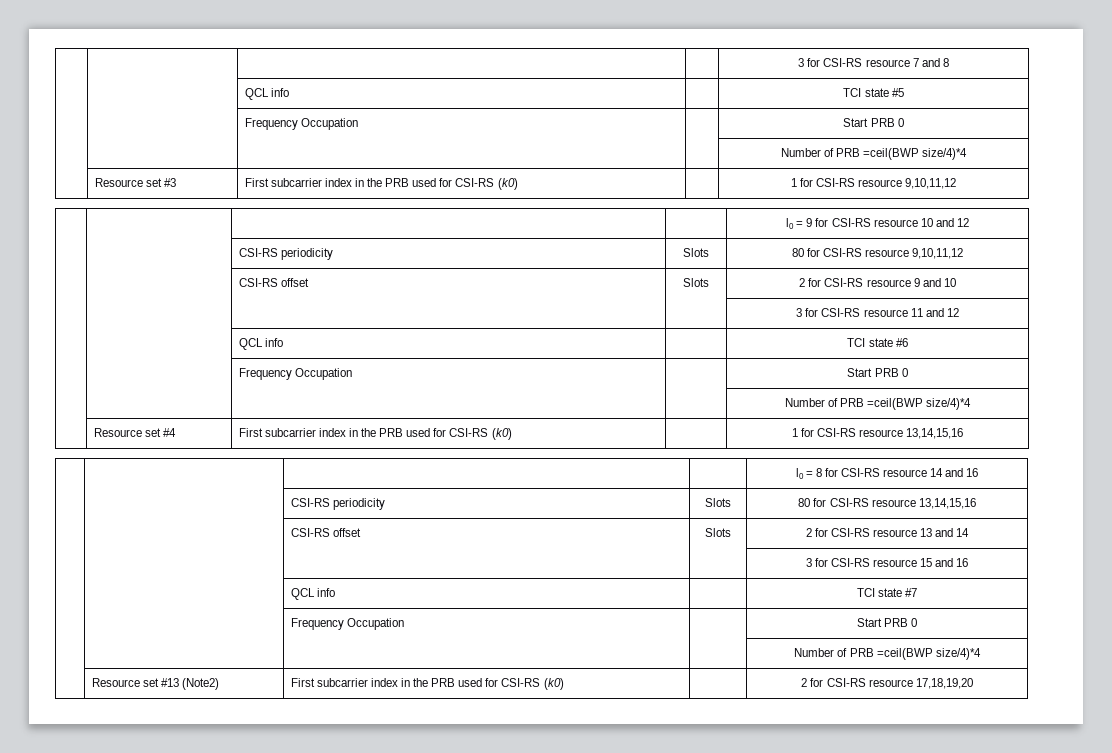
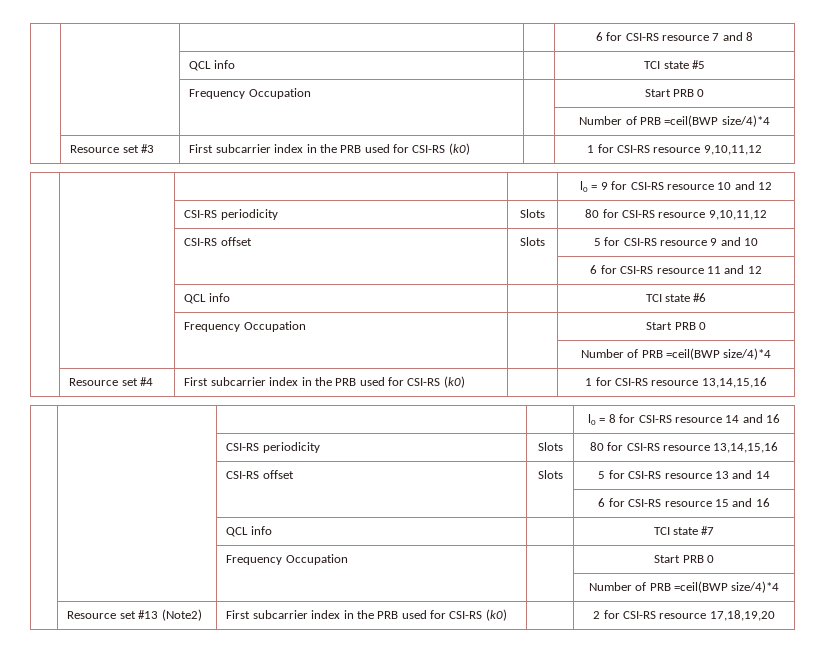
- | | | | 3 for CSI-RS resource 7 and 8
+ | | | | 6 for CSI-RS resource 7 and 8
- | | CSI-RS offset | Slots | 2 for CSI-RS resource 9 and 10
+ | | CSI-RS offset | Slots | 5 for CSI-RS resource 9 and 10
- | | | | 3 for CSI-RS resource 11 and 12
+ | | | | 6 for CSI-RS resource 11 and 12
- | | CSI-RS offset | Slots | 2 for CSI-RS resource 13 and 14
+ | | CSI-RS offset | Slots | 5 for CSI-RS resource 13 and 14
- | | | | 3 for CSI-RS resource 15 and 16
+ | | | | 6 for CSI-RS resource 15 and 16

